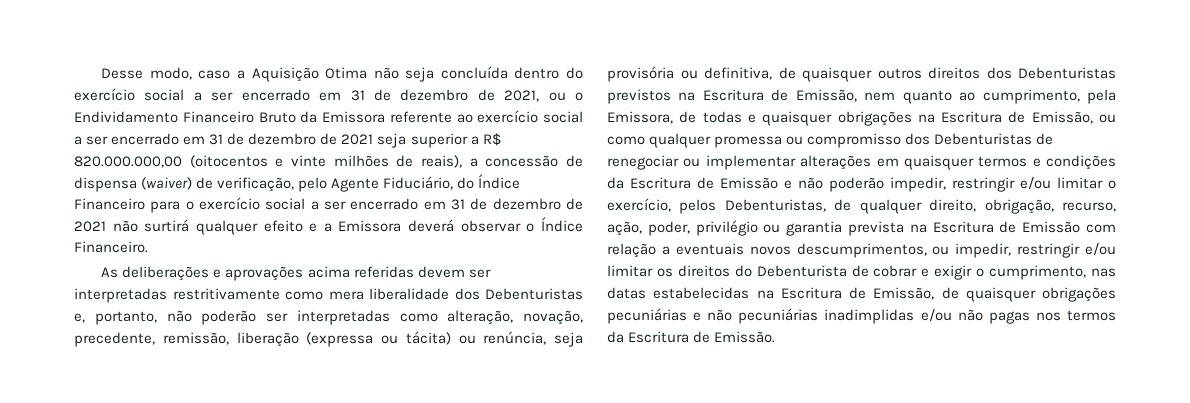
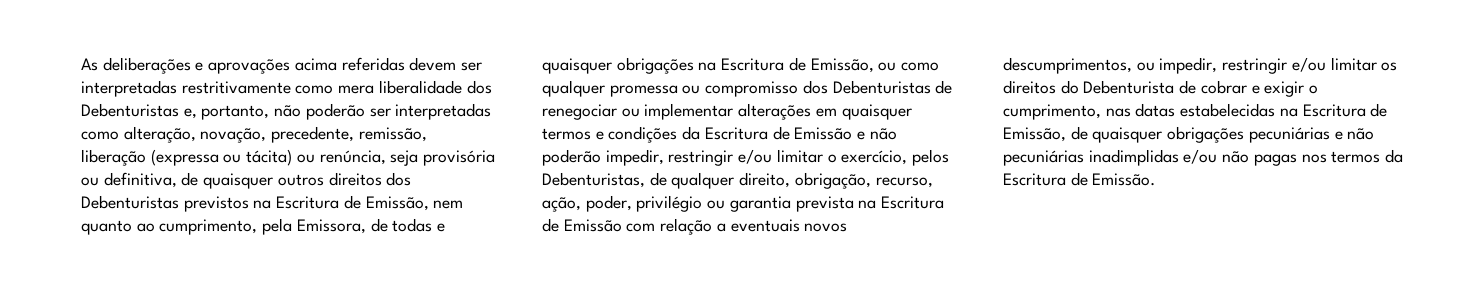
- Desse modo, caso a Aquisição Otima não seja concluída dentro do exercício social a ser encerrado em 31 de dezembro de 2021, ou o Endividamento Financeiro Bruto da Emissora referente ao exercício social a ser encerrado em 31 de dezembro de 2021 seja superior a R$ 820.000.000,00 (oitocentos e vinte milhões de reais), a concessão de dispensa (waiver) de verificação, pelo Agente Fiduciário, do Índice Financeiro para o exercício social a ser encerrado em 31 de dezembro de 2021 não surtirá qualquer efeito e a Emissora deverá observar o Índice Financeiro.

